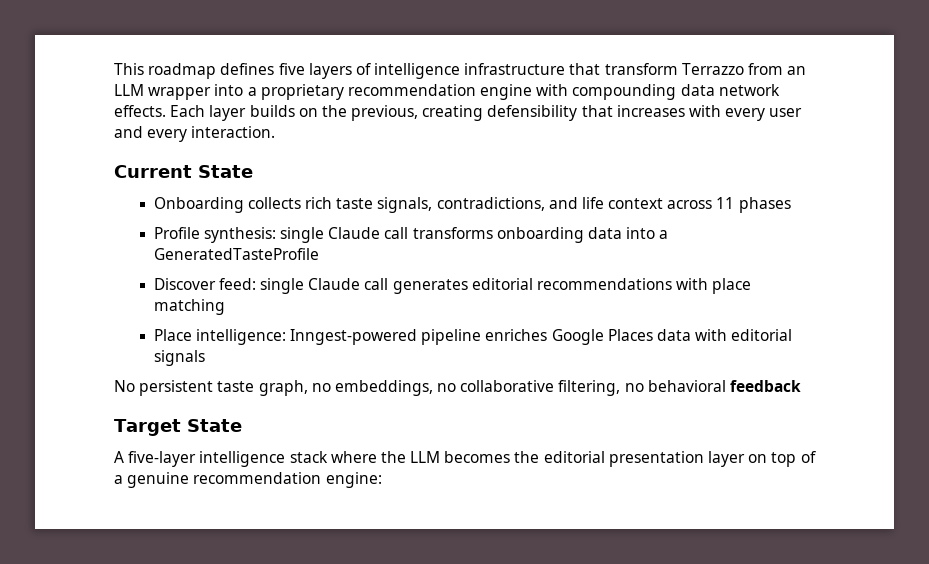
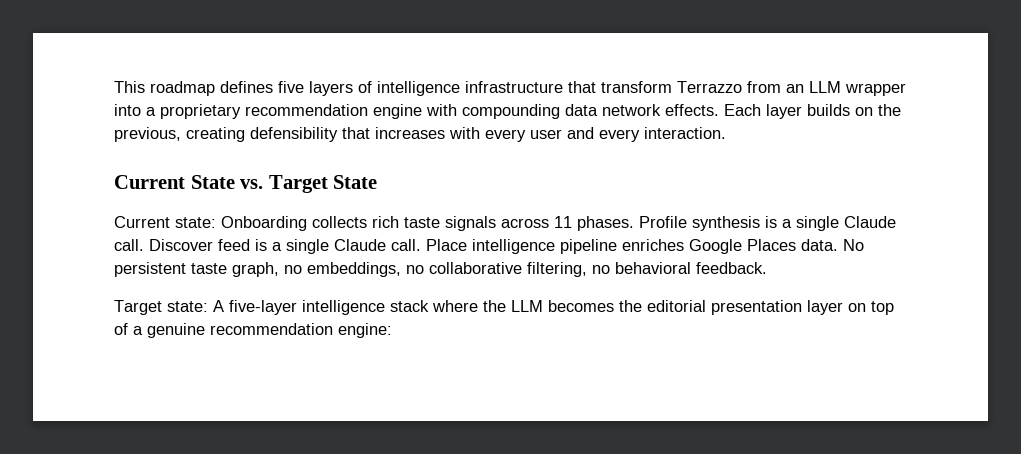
- Current State
- Onboarding collects rich taste signals, contradictions, and life context across 11 phases
- Profile synthesis: single Claude call transforms onboarding data into a GeneratedTasteProfile
- Discover feed: single Claude call generates editorial recommendations with place matching
- Place intelligence: Inngest-powered pipeline enriches Google Places data with editorial signals
- No persistent taste graph, no embeddings, no collaborative filtering, no behavioral feedback
- Target State
- A five-layer intelligence stack where the LLM becomes the editorial presentation layer on top of a genuine recommendation engine:
+ Current State vs. Target State
+ Current state: Onboarding collects rich taste signals across 11 phases. Profile synthesis is a single Claude call. Discover feed is a single Claude call. Place intelligence pipeline enriches Google Places data. No persistent taste graph, no embeddings, no collaborative filtering, no behavioral feedback.
+ Target state: A five-layer intelligence stack where the LLM becomes the editorial presentation layer on top of a genuine recommendation engine:

